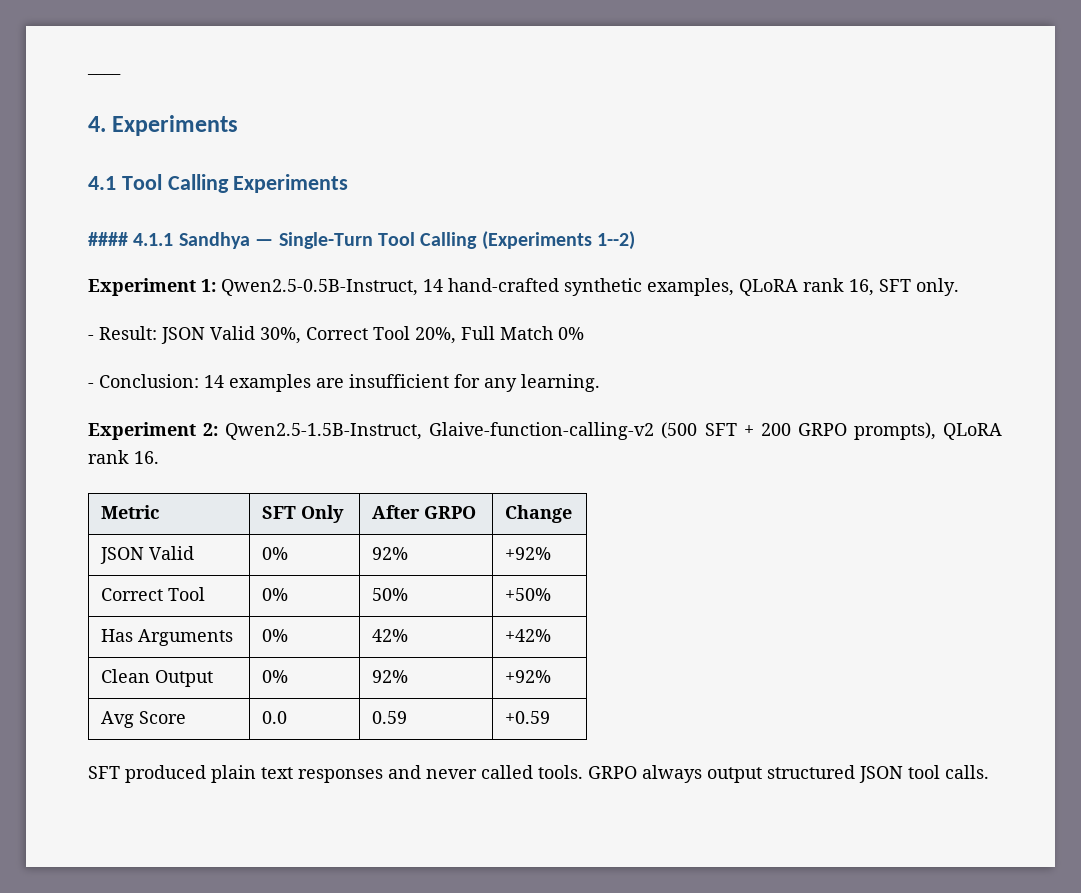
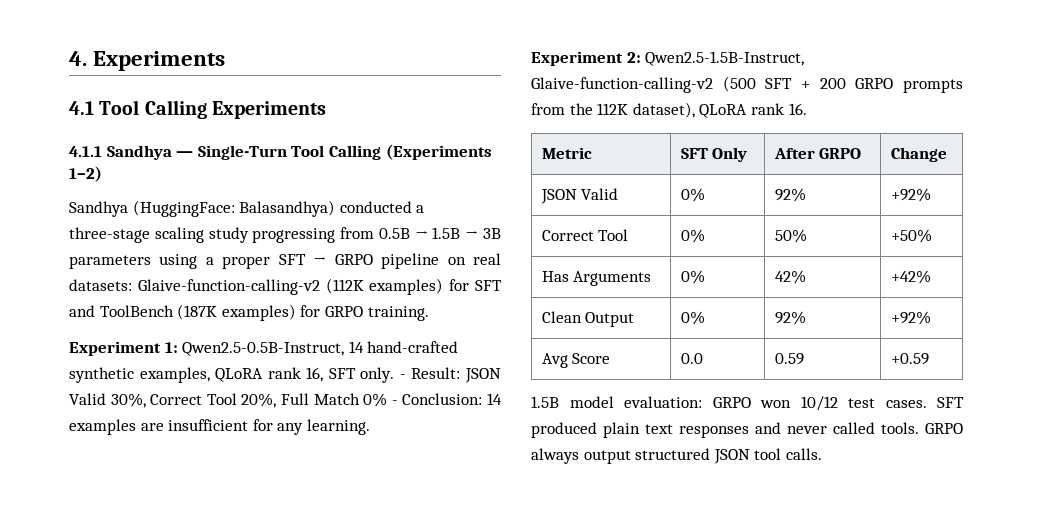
- ____
- #### 4.1.1 Sandhya — Single-Turn Tool Calling (Experiments 1--2)
+ 4.1.1 Sandhya — Single-Turn Tool Calling (Experiments 1–2)
+ Sandhya (HuggingFace: Balasandhya) conducted a three-stage scaling study progressing from 0.5B → 1.5B → 3B parameters using a proper SFT → GRPO pipeline on real datasets: Glaive-function-calling-v2 (112K examples) for SFT and ToolBench (187K examples) for GRPO training.
- Experiment 1: Qwen2.5-0.5B-Instruct, 14 hand-crafted synthetic examples, QLoRA rank 16, SFT only.
- - Result: JSON Valid 30%, Correct Tool 20%, Full Match 0%
- - Conclusion: 14 examples are insufficient for any learning.
+ Experiment 1: Qwen2.5-0.5B-Instruct, 14 hand-crafted synthetic examples, QLoRA rank 16, SFT only. - Result: JSON Valid 30%, Correct Tool 20%, Full Match 0% - Conclusion: 14 examples are insufficient for any learning.
- Experiment 2: Qwen2.5-1.5B-Instruct, Glaive-function-calling-v2 (500 SFT + 200 GRPO prompts), QLoRA rank 16.
+ Experiment 2: Qwen2.5-1.5B-Instruct, Glaive-function-calling-v2 (500 SFT + 200 GRPO prompts from the 112K dataset), QLoRA rank 16.
+ 1.5B model evaluation: GRPO won 10/12 test cases.

